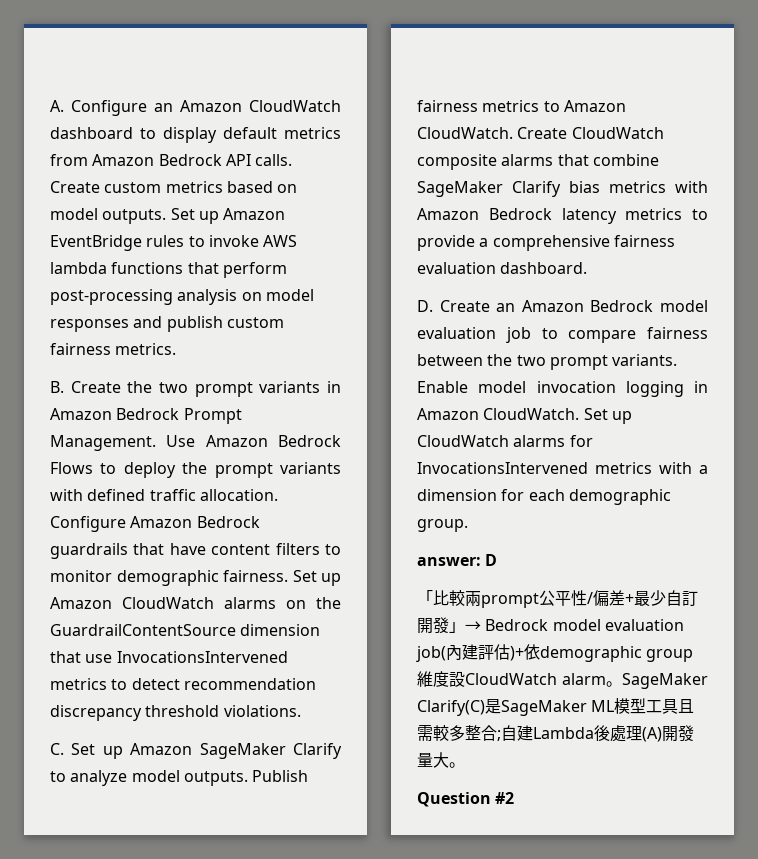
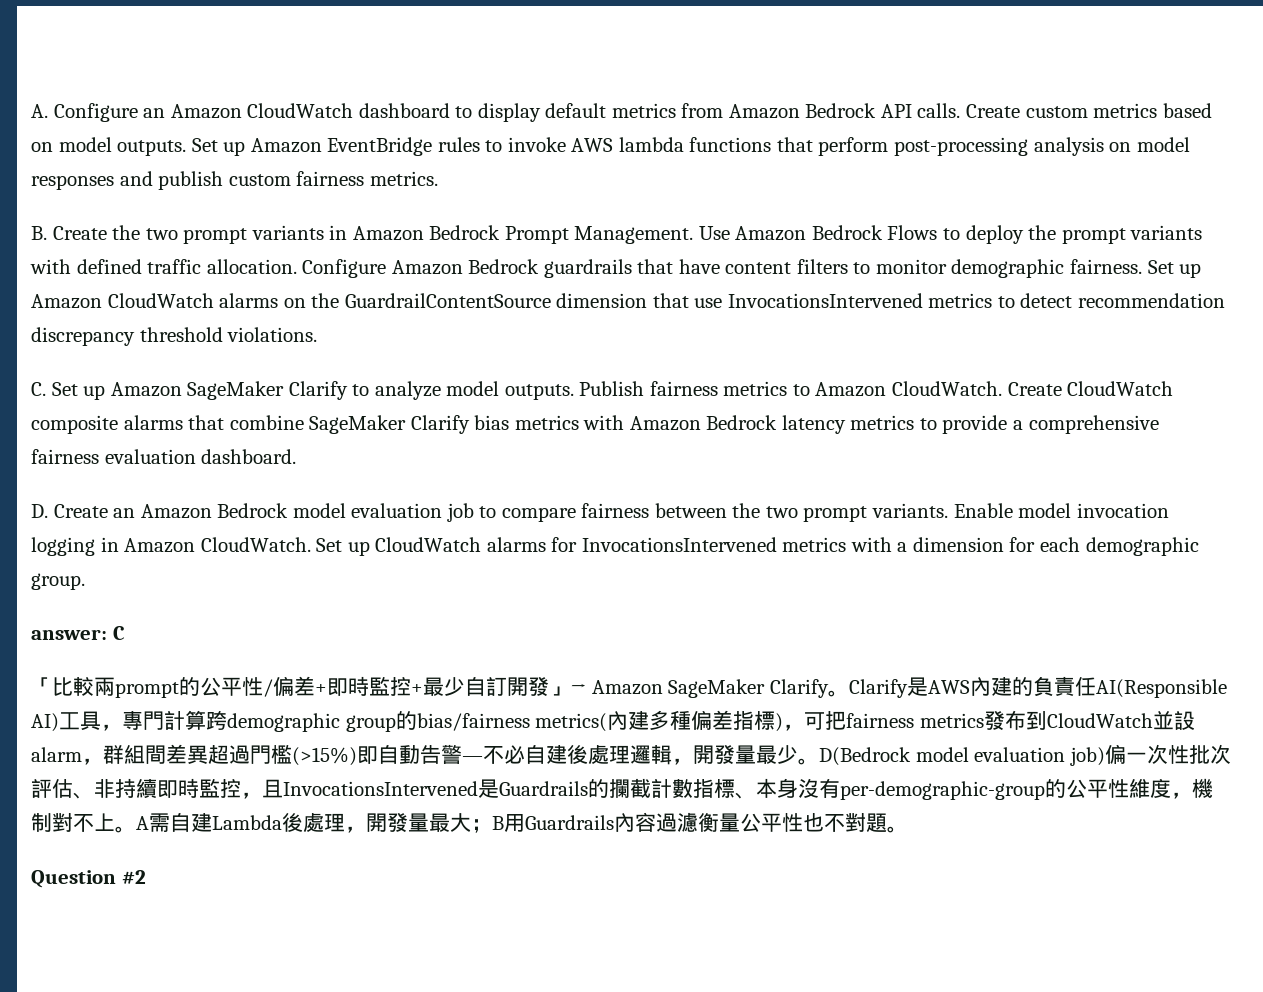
- answer: D
+ answer: C
- 「比較兩prompt公平性/偏差+最少自訂開發」→ Bedrock model evaluation job(內建評估)+依demographic group維度設CloudWatch alarm。SageMaker Clarify(C)是SageMaker ML模型工具且需較多整合;自建Lambda後處理(A)開發量大。
+ 「比較兩prompt的公平性/偏差+即時監控+最少自訂開發」→ Amazon SageMaker Clarify。Clarify是AWS內建的負責任AI(Responsible AI)工具，專門計算跨demographic group的bias/fairness metrics(內建多種偏差指標)，可把fairness metrics發布到CloudWatch並設alarm，群組間差異超過門檻(>15%)即自動告警—不必自建後處理邏輯，開發量最少。D(Bedrock model evaluation job)偏一次性批次評估、非持續即時監控，且InvocationsIntervened是Guardrails的攔截計數指標、本身沒有per-demographic-group的公平性維度，機制對不上。A需自建Lambda後處理，開發量最大；B用Guardrails內容過濾衡量公平性也不對題。

